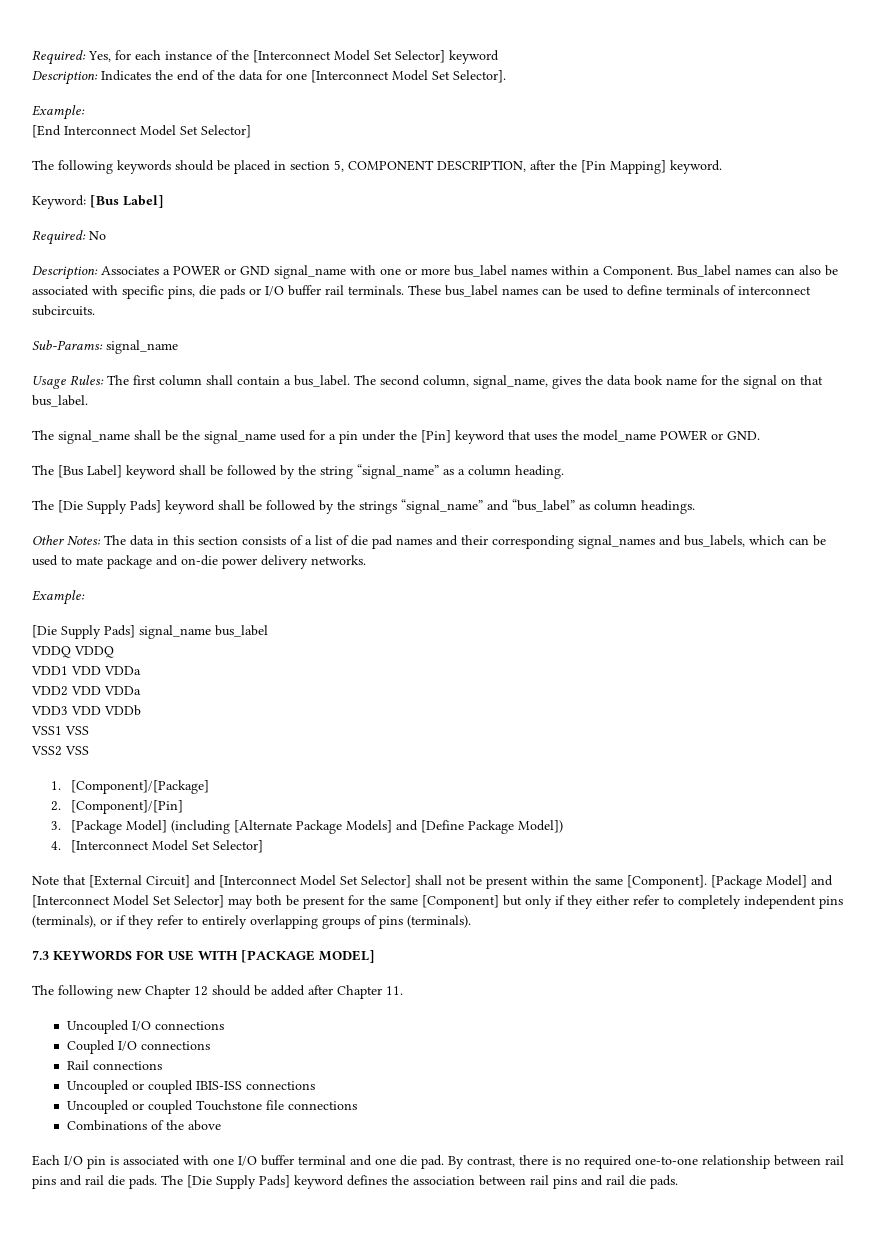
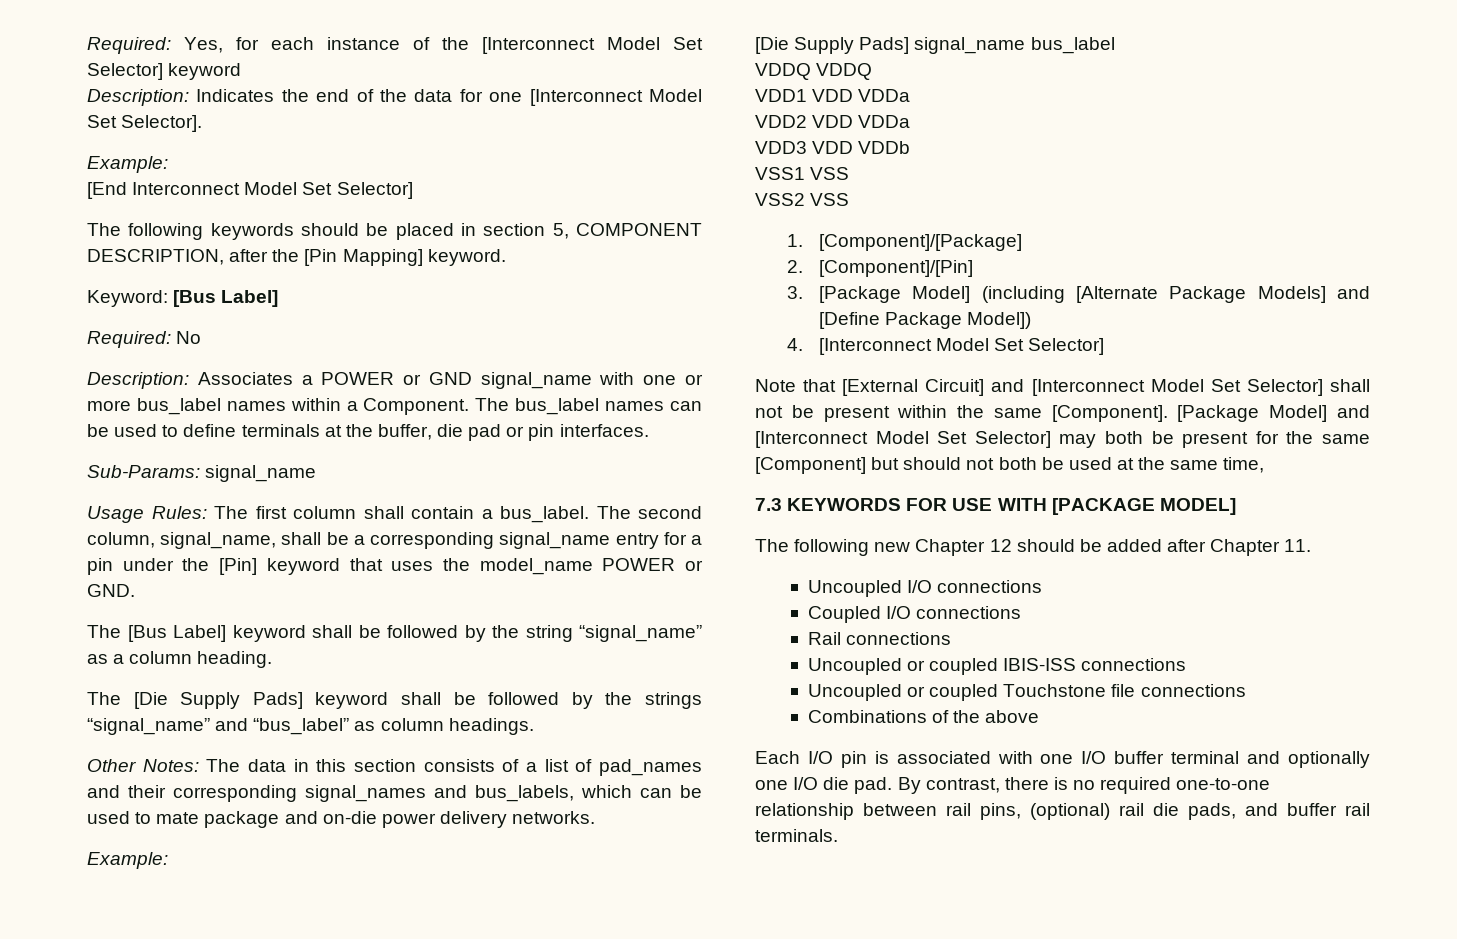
- Bus_label names can also be associated with specific pins, die pads or I/O buffer rail terminals. These bus_label names can be used to define terminals of interconnect subcircuits.
+ The bus_label names can be used to define terminals at the buffer, die pad or pin interfaces.
- The second column, signal_name, gives the data book name for the signal on that bus_label.
- The signal_name shall be the signal_name used for a pin under the [Pin] keyword that uses the model_name POWER or GND.
+ The second column, signal_name, shall be a corresponding signal_name entry for a pin under the [Pin] keyword that uses the model_name POWER or GND.
- Other Notes: The data in this section consists of a list of die pad names and their corresponding signal_names and bus_labels, which can be used to mate package and on-die power delivery networks.
+ Other Notes: The data in this section consists of a list of pad_names and their corresponding signal_names and bus_labels, which can be used to mate package and on-die power delivery networks.
- [Package Model] and [Interconnect Model Set Selector] may both be present for the same [Component] but only if they either refer to completely independent pins (terminals), or if they refer to entirely overlapping groups of pins (terminals).
+ [Package Model] and [Interconnect Model Set Selector] may both be present for the same [Component] but should not both be used at the same time,
- Each I/O pin is associated with one I/O buffer terminal and one die pad.
+ Each I/O pin is associated with one I/O buffer terminal and optionally one I/O die pad.
- By contrast, there is no required one-to-one relationship between rail pins and rail die pads. The [Die Supply Pads] keyword defines the association between rail pins and rail die pads.
+ By contrast, there is no required one-to-one relationship between rail pins, (optional) rail die pads, and buffer rail terminals.

